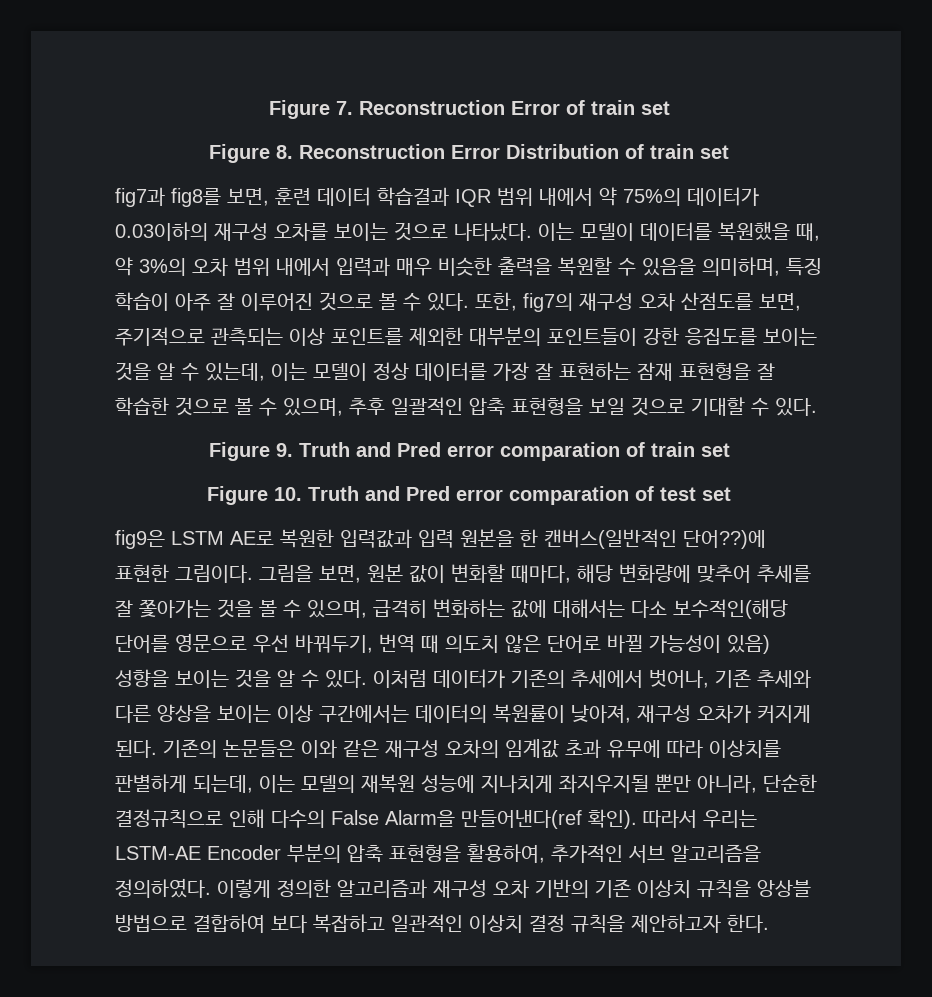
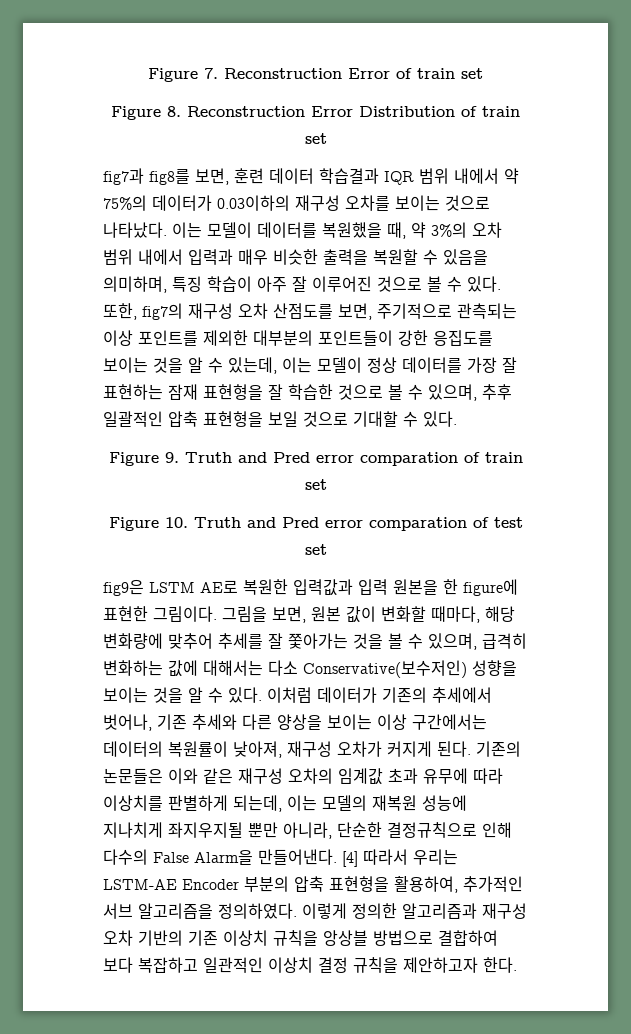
- fig9은 LSTM AE로 복원한 입력값과 입력 원본을 한 캔버스(일반적인 단어??)에 표현한 그림이다.
+ fig9은 LSTM AE로 복원한 입력값과 입력 원본을 한 figure에 표현한 그림이다.
- 그림을 보면, 원본 값이 변화할 때마다, 해당 변화량에 맞추어 추세를 잘 쫓아가는 것을 볼 수 있으며, 급격히 변화하는 값에 대해서는 다소 보수적인(해당 단어를 영문으로 우선 바꿔두기, 번역 때 의도치 않은 단어로 바뀔 가능성이 있음) 성향을 보이는 것을 알 수 있다.
+ 그림을 보면, 원본 값이 변화할 때마다, 해당 변화량에 맞추어 추세를 잘 쫓아가는 것을 볼 수 있으며, 급격히 변화하는 값에 대해서는 다소 Conservative(보수저인) 성향을 보이는 것을 알 수 있다.
- 기존의 논문들은 이와 같은 재구성 오차의 임계값 초과 유무에 따라 이상치를 판별하게 되는데, 이는 모델의 재복원 성능에 지나치게 좌지우지될 뿐만 아니라, 단순한 결정규칙으로 인해 다수의 False Alarm을 만들어낸다(ref 확인). 따라서 우리는 LSTM-AE Encoder 부분의 압축 표현형을 활용하여, 추가적인 서브 알고리즘을 정의하였다.
+ 기존의 논문들은 이와 같은 재구성 오차의 임계값 초과 유무에 따라 이상치를 판별하게 되는데, 이는 모델의 재복원 성능에 지나치게 좌지우지될 뿐만 아니라, 단순한 결정규칙으로 인해 다수의 False Alarm을 만들어낸다. [4] 따라서 우리는 LSTM-AE Encoder 부분의 압축 표현형을 활용하여, 추가적인 서브 알고리즘을 정의하였다.

